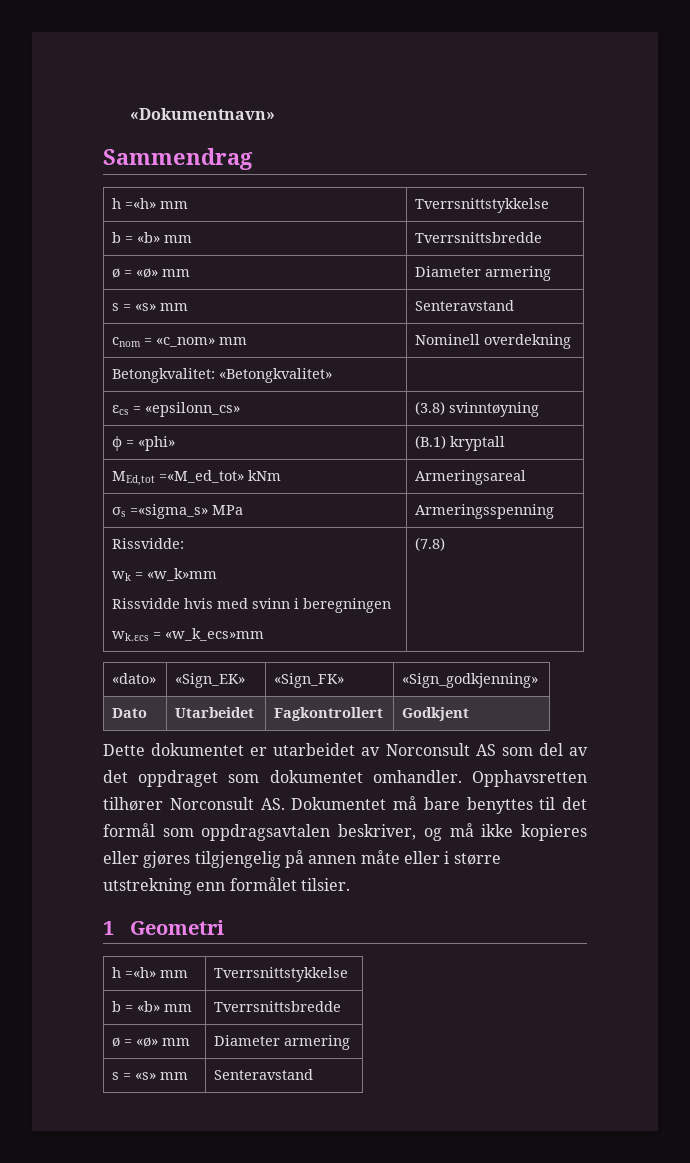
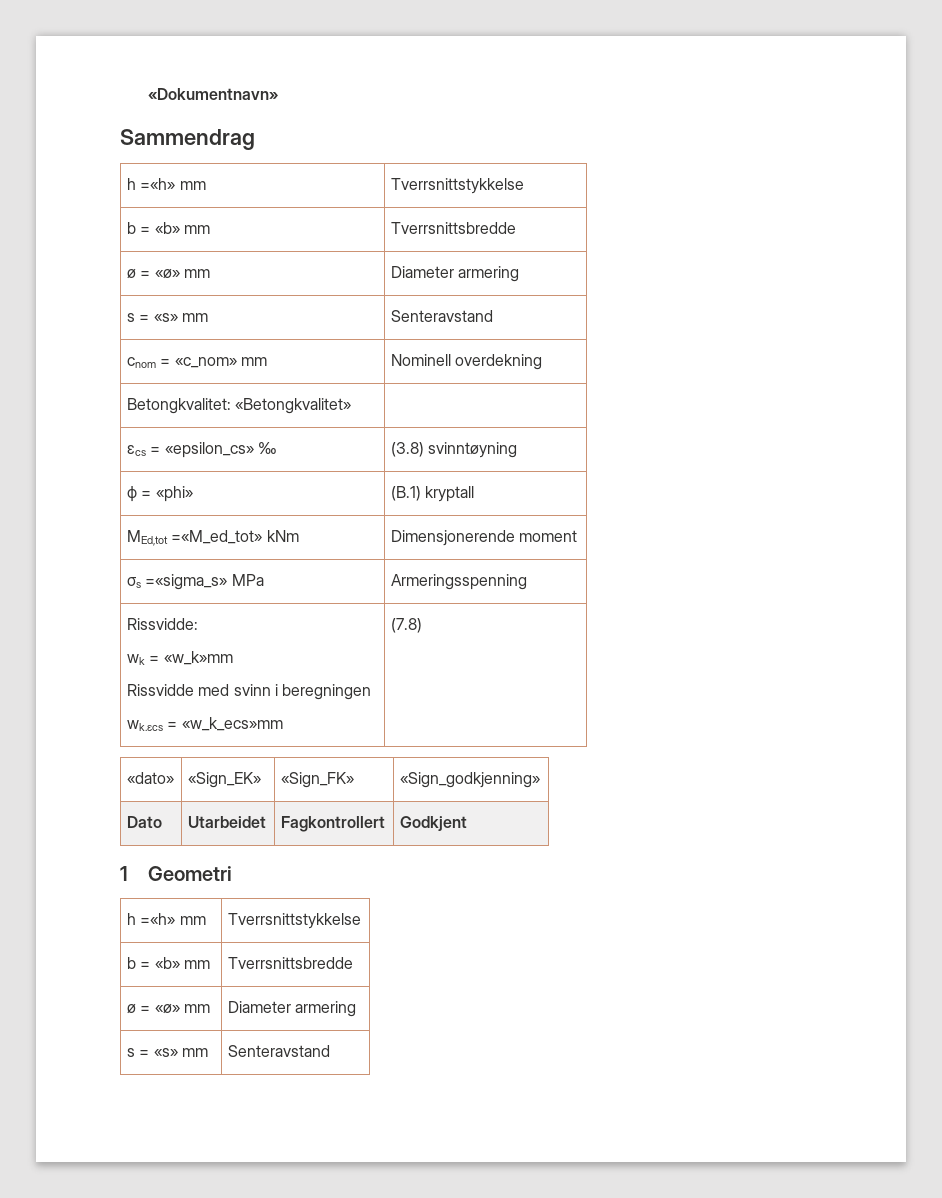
- εcs = «epsilonn_cs» | (3.8) svinntøyning
+ εcs = «epsilon_cs» ‰ | (3.8) svinntøyning
- MEd,tot =«M_ed_tot» kNm | Armeringsareal
+ MEd,tot =«M_ed_tot» kNm | Dimensjonerende moment
  Rissvidde:
  wk = «w_k»mm
- Rissvidde hvis med svinn i beregningen
+ Rissvidde med svinn i beregningen
- Dette dokumentet er utarbeidet av Norconsult AS som del av det oppdraget som dokumentet omhandler. Opphavsretten tilhører Norconsult AS. Dokumentet må bare benyttes til det formål som oppdragsavtalen beskriver, og må ikke kopieres eller gjøres tilgjengelig på annen måte eller i større utstrekning enn formålet tilsier.

